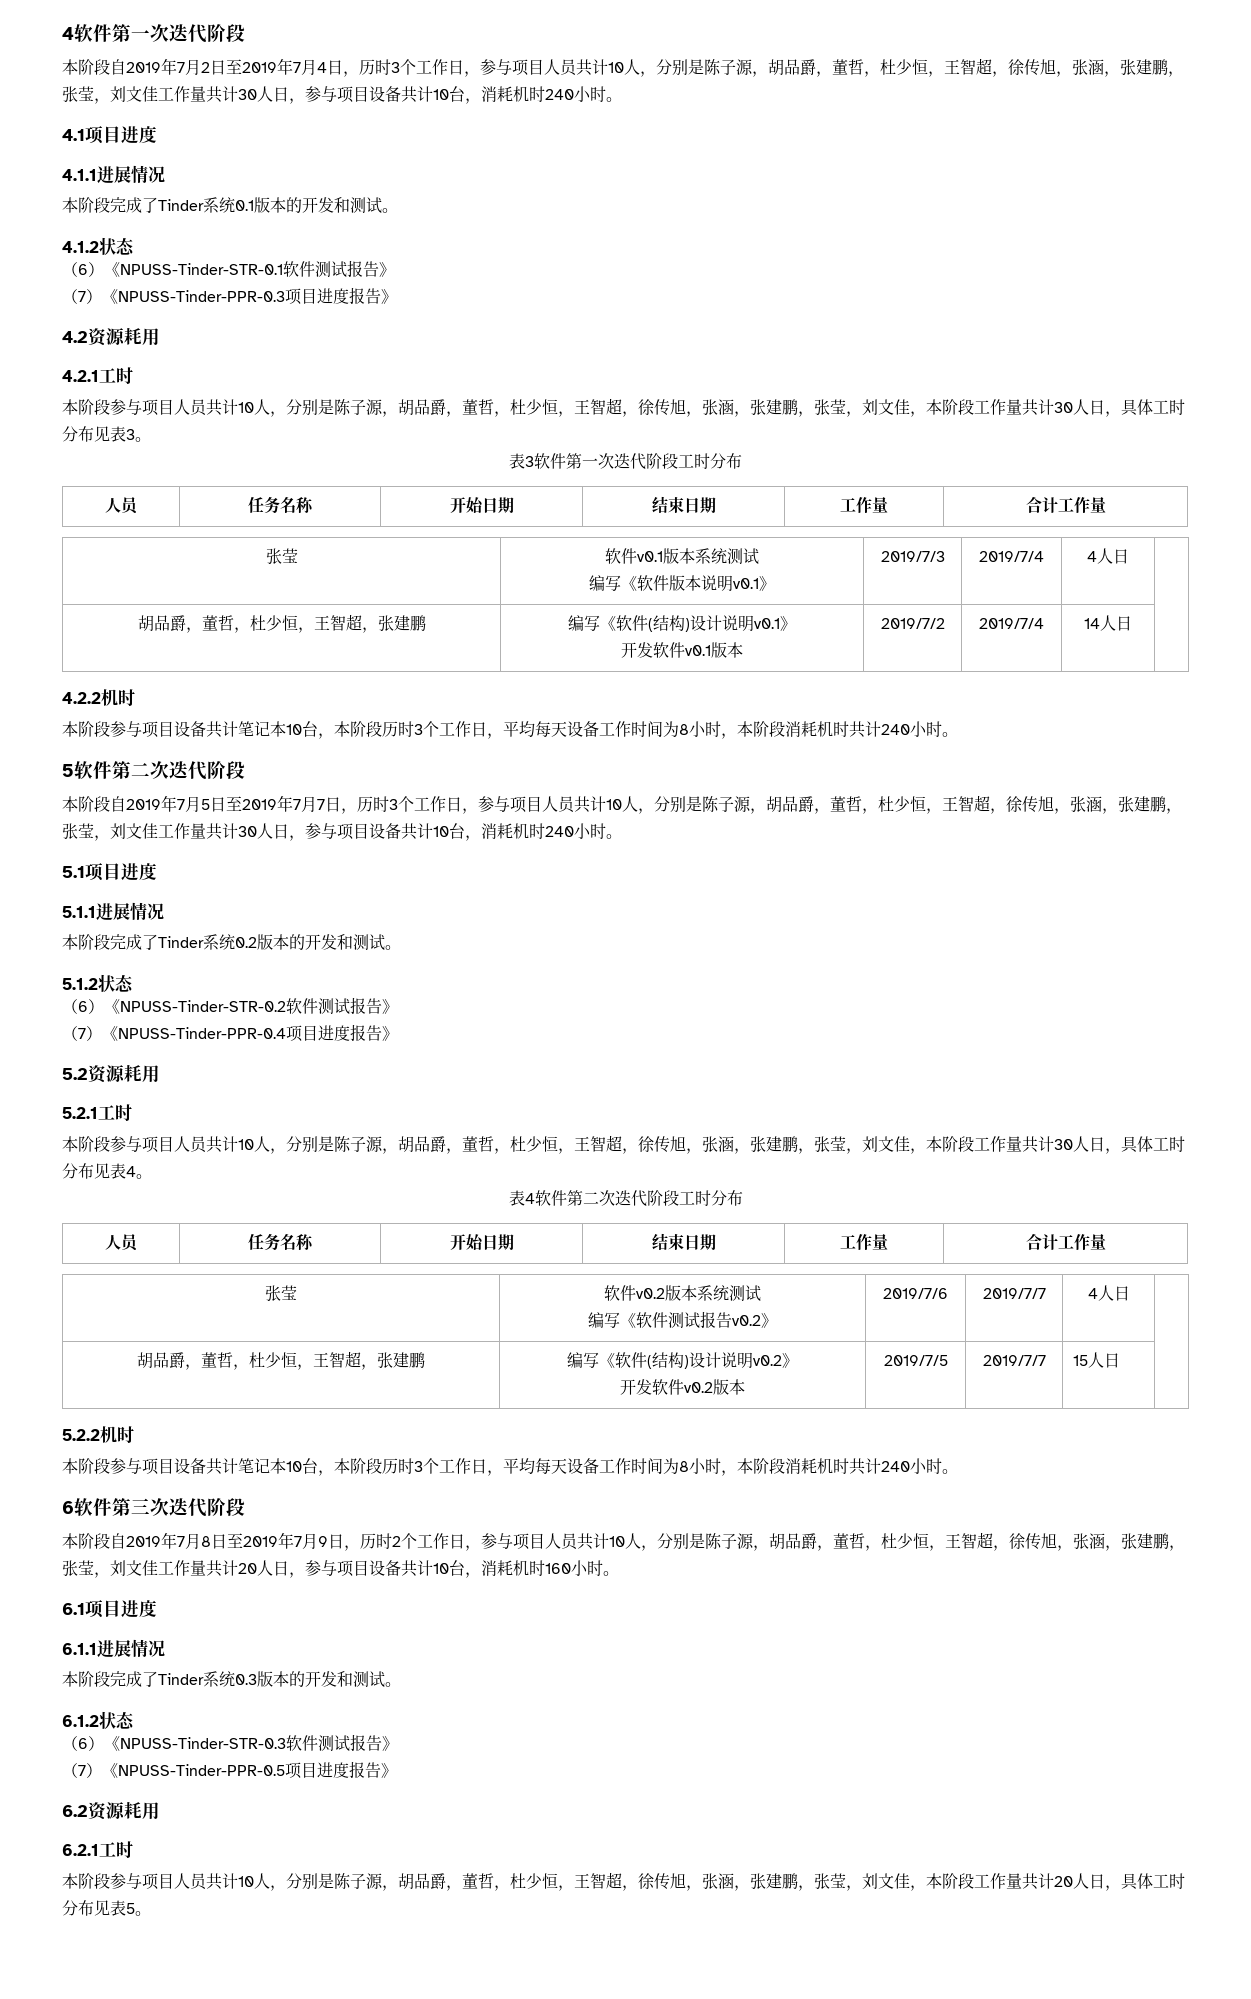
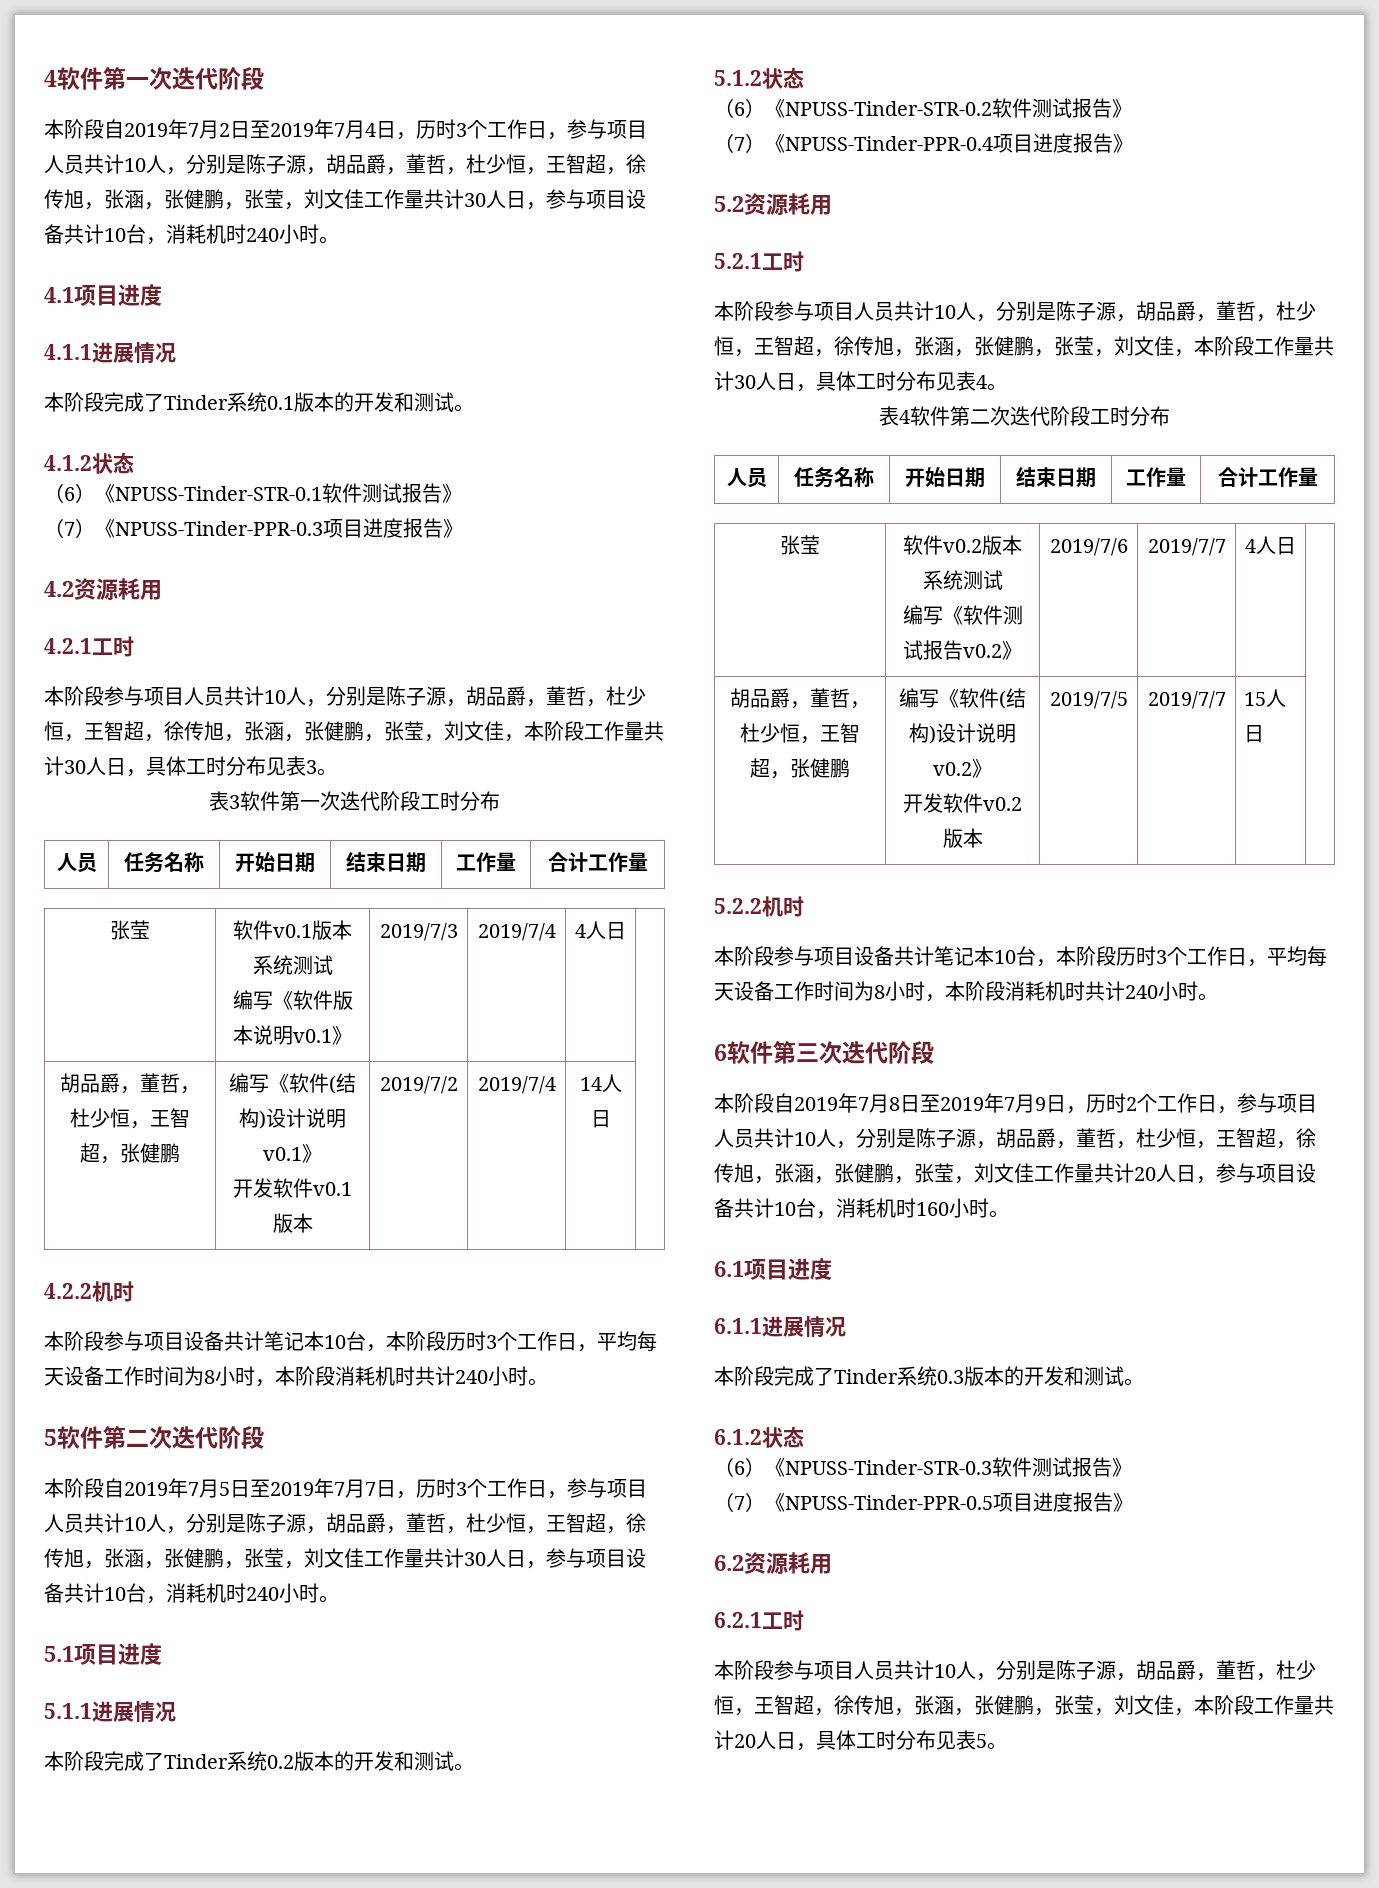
- 本阶段自2019年7月2日至2019年7月4日，历时3个工作日，参与项目人员共计10人，分别是陈子源，胡品爵，董哲，杜少恒，王智超，徐传旭，张涵，张建鹏，张莹，刘文佳工作量共计30人日，参与项目设备共计10台，消耗机时240小时。
+ 本阶段自2019年7月2日至2019年7月4日，历时3个工作日，参与项目人员共计10人，分别是陈子源，胡品爵，董哲，杜少恒，王智超，徐传旭，张涵，张健鹏，张莹，刘文佳工作量共计30人日，参与项目设备共计10台，消耗机时240小时。
- 本阶段参与项目人员共计10人，分别是陈子源，胡品爵，董哲，杜少恒，王智超，徐传旭，张涵，张建鹏，张莹，刘文佳，本阶段工作量共计30人日，具体工时分布见表3。
+ 本阶段参与项目人员共计10人，分别是陈子源，胡品爵，董哲，杜少恒，王智超，徐传旭，张涵，张健鹏，张莹，刘文佳，本阶段工作量共计30人日，具体工时分布见表3。
- 胡品爵，董哲，杜少恒，王智超，张建鹏 | 编写《软件(结构)设计说明v0.1》
+ 胡品爵，董哲，杜少恒，王智超，张健鹏 | 编写《软件(结构)设计说明v0.1》
- 本阶段自2019年7月5日至2019年7月7日，历时3个工作日，参与项目人员共计10人，分别是陈子源，胡品爵，董哲，杜少恒，王智超，徐传旭，张涵，张建鹏，张莹，刘文佳工作量共计30人日，参与项目设备共计10台，消耗机时240小时。
+ 本阶段自2019年7月5日至2019年7月7日，历时3个工作日，参与项目人员共计10人，分别是陈子源，胡品爵，董哲，杜少恒，王智超，徐传旭，张涵，张健鹏，张莹，刘文佳工作量共计30人日，参与项目设备共计10台，消耗机时240小时。
- 本阶段参与项目人员共计10人，分别是陈子源，胡品爵，董哲，杜少恒，王智超，徐传旭，张涵，张建鹏，张莹，刘文佳，本阶段工作量共计30人日，具体工时分布见表4。
+ 本阶段参与项目人员共计10人，分别是陈子源，胡品爵，董哲，杜少恒，王智超，徐传旭，张涵，张健鹏，张莹，刘文佳，本阶段工作量共计30人日，具体工时分布见表4。
- 胡品爵，董哲，杜少恒，王智超，张建鹏 | 编写《软件(结构)设计说明v0.2》
+ 胡品爵，董哲，杜少恒，王智超，张健鹏 | 编写《软件(结构)设计说明v0.2》
- 本阶段自2019年7月8日至2019年7月9日，历时2个工作日，参与项目人员共计10人，分别是陈子源，胡品爵，董哲，杜少恒，王智超，徐传旭，张涵，张建鹏，张莹，刘文佳工作量共计20人日，参与项目设备共计10台，消耗机时160小时。
+ 本阶段自2019年7月8日至2019年7月9日，历时2个工作日，参与项目人员共计10人，分别是陈子源，胡品爵，董哲，杜少恒，王智超，徐传旭，张涵，张健鹏，张莹，刘文佳工作量共计20人日，参与项目设备共计10台，消耗机时160小时。
- 本阶段参与项目人员共计10人，分别是陈子源，胡品爵，董哲，杜少恒，王智超，徐传旭，张涵，张建鹏，张莹，刘文佳，本阶段工作量共计20人日，具体工时分布见表5。
+ 本阶段参与项目人员共计10人，分别是陈子源，胡品爵，董哲，杜少恒，王智超，徐传旭，张涵，张健鹏，张莹，刘文佳，本阶段工作量共计20人日，具体工时分布见表5。

